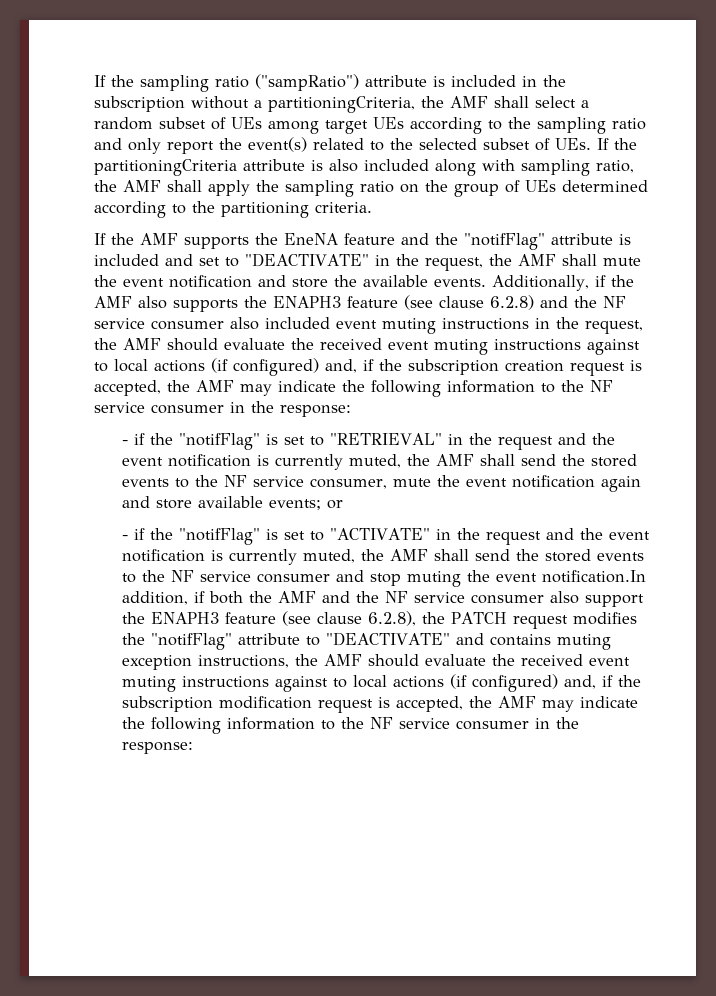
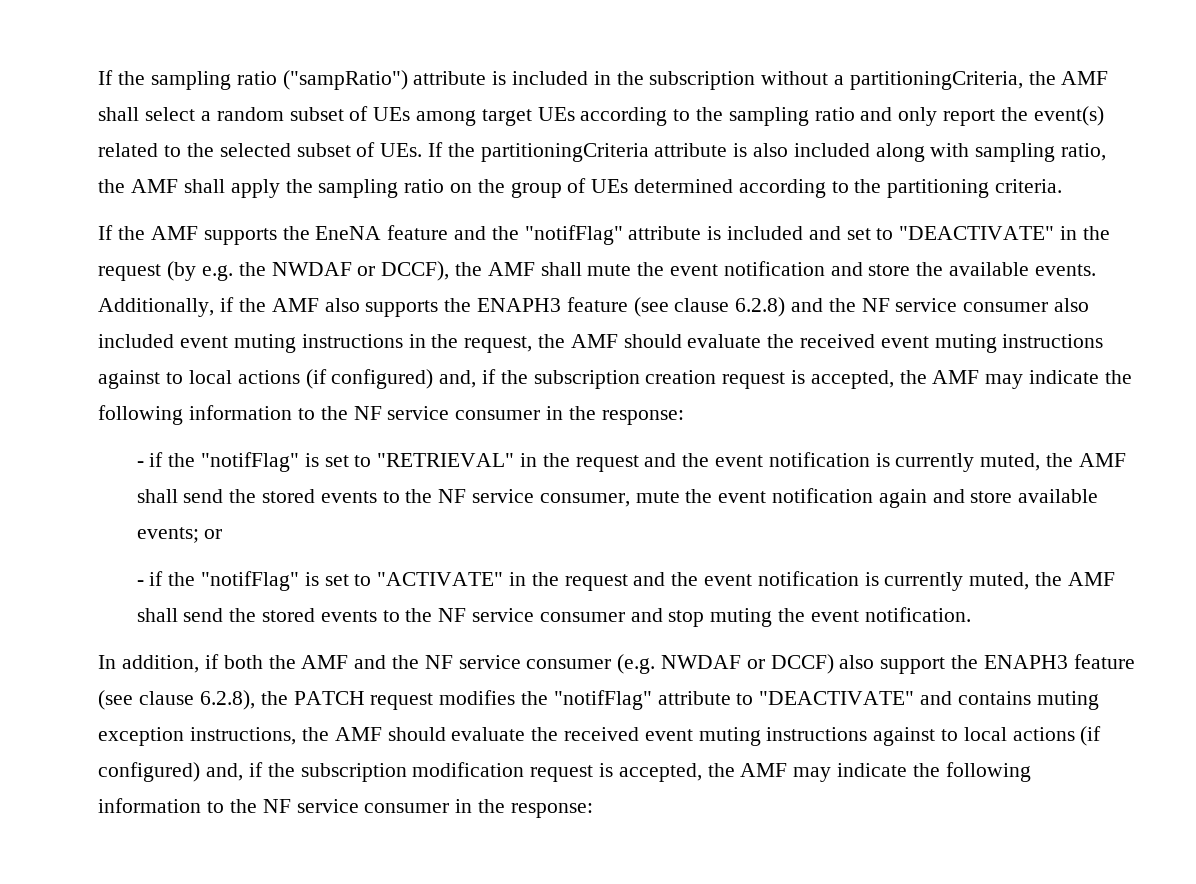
- If the AMF supports the EneNA feature and the "notifFlag" attribute is included and set to "DEACTIVATE" in the request, the AMF shall mute the event notification and store the available events.
+ If the AMF supports the EneNA feature and the "notifFlag" attribute is included and set to "DEACTIVATE" in the request (by e.g. the NWDAF or DCCF), the AMF shall mute the event notification and store the available events.
- - if the "notifFlag" is set to "ACTIVATE" in the request and the event notification is currently muted, the AMF shall send the stored events to the NF service consumer and stop muting the event notification.In addition, if both the AMF and the NF service consumer also support the ENAPH3 feature (see clause 6.2.8), the PATCH request modifies the "notifFlag" attribute to "DEACTIVATE" and contains muting exception instructions, the AMF should evaluate the received event muting instructions against to local actions (if configured) and, if the subscription modification request is accepted, the AMF may indicate the following information to the NF service consumer in the response:
+ - if the "notifFlag" is set to "ACTIVATE" in the request and the event notification is currently muted, the AMF shall send the stored events to the NF service consumer and stop muting the event notification.
+ In addition, if both the AMF and the NF service consumer (e.g. NWDAF or DCCF) also support the ENAPH3 feature (see clause 6.2.8), the PATCH request modifies the "notifFlag" attribute to "DEACTIVATE" and contains muting exception instructions, the AMF should evaluate the received event muting instructions against to local actions (if configured) and, if the subscription modification request is accepted, the AMF may indicate the following information to the NF service consumer in the response:

